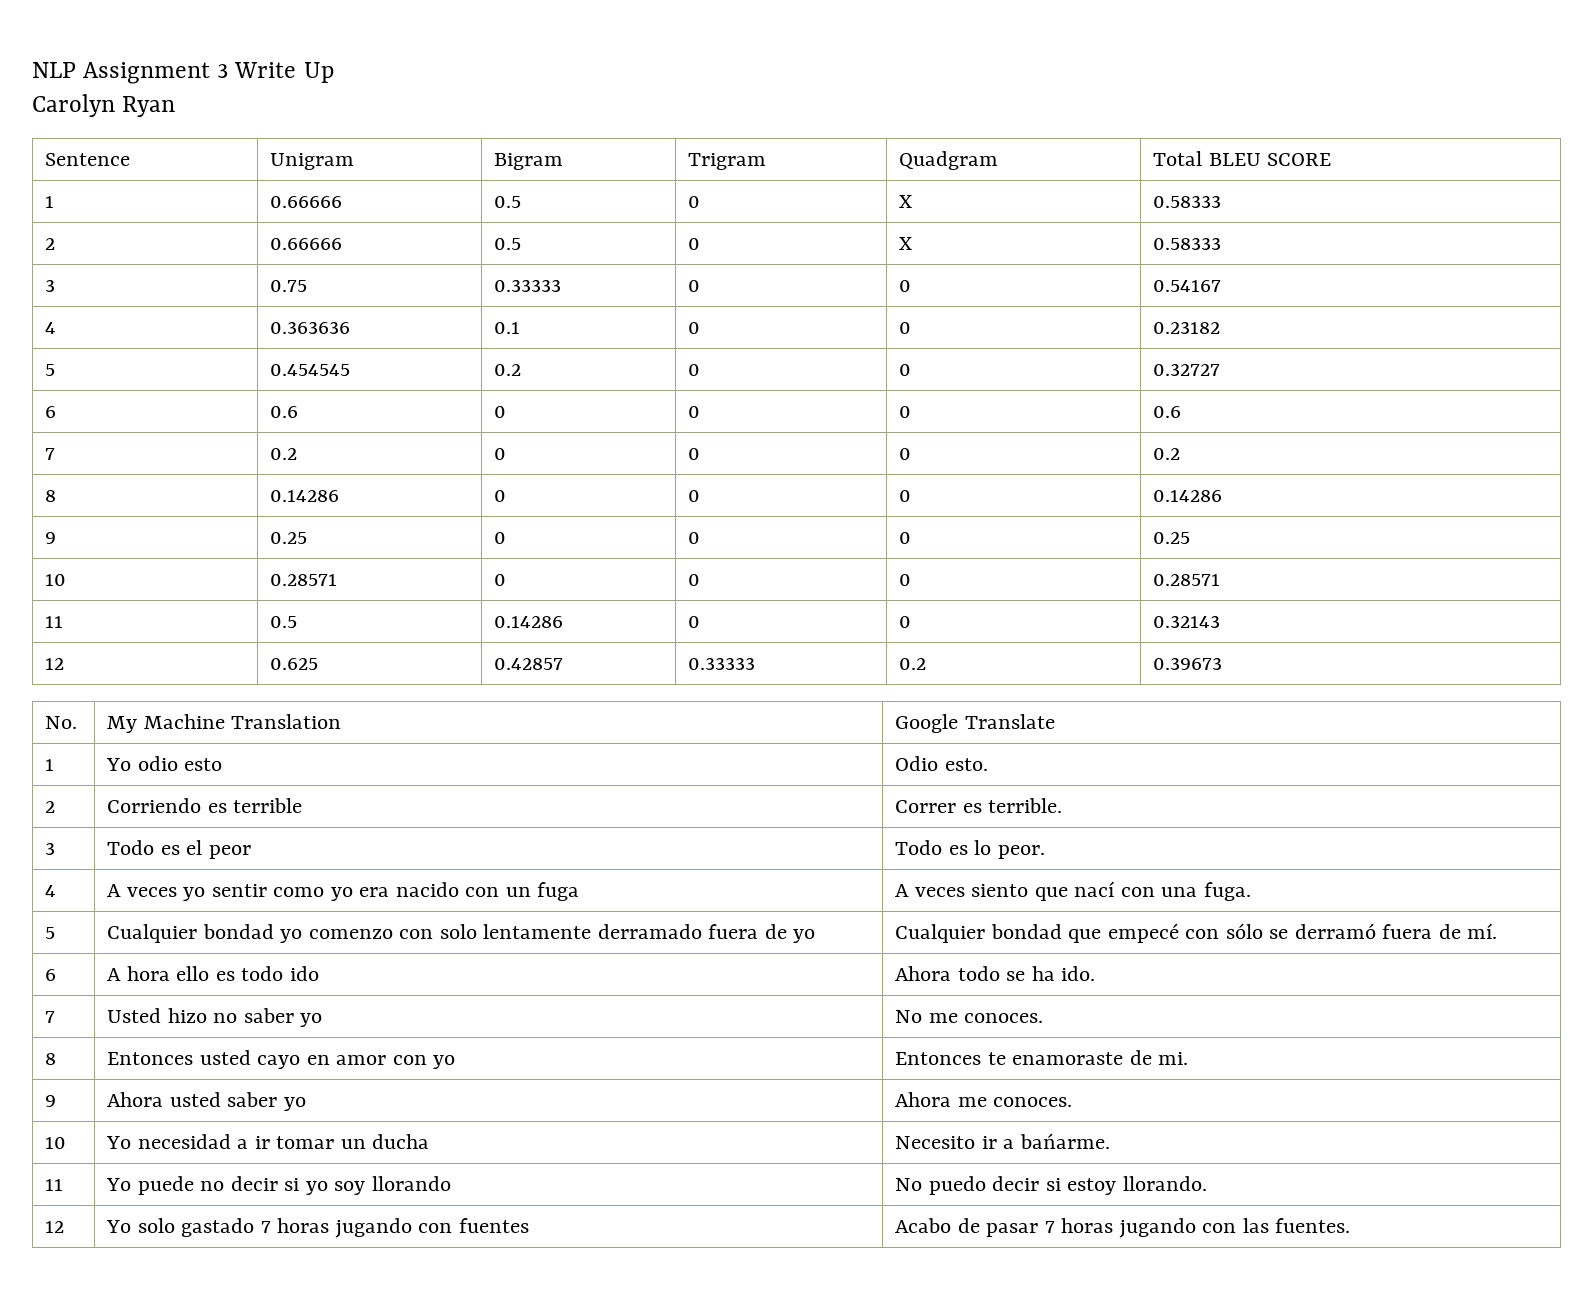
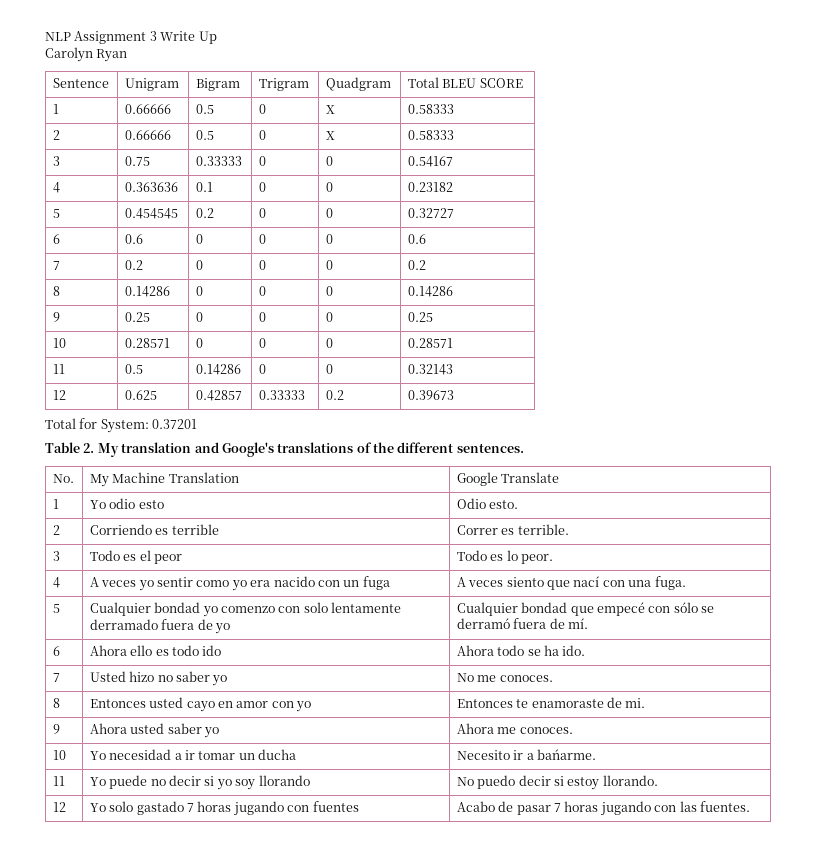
+ Total for System: 0.37201
+ Table 2. My translation and Google's translations of the different sentences.
- 6 | A hora ello es todo ido | Ahora todo se ha ido.
+ 6 | Ahora ello es todo ido | Ahora todo se ha ido.

